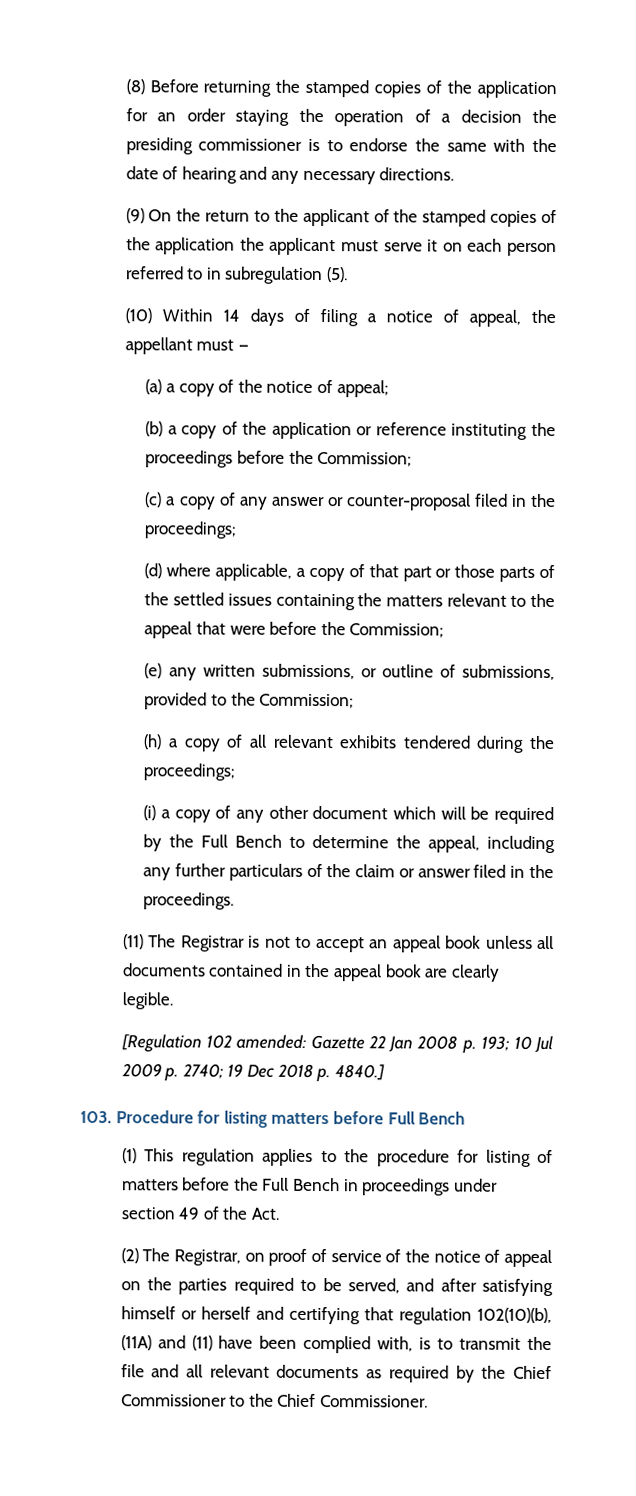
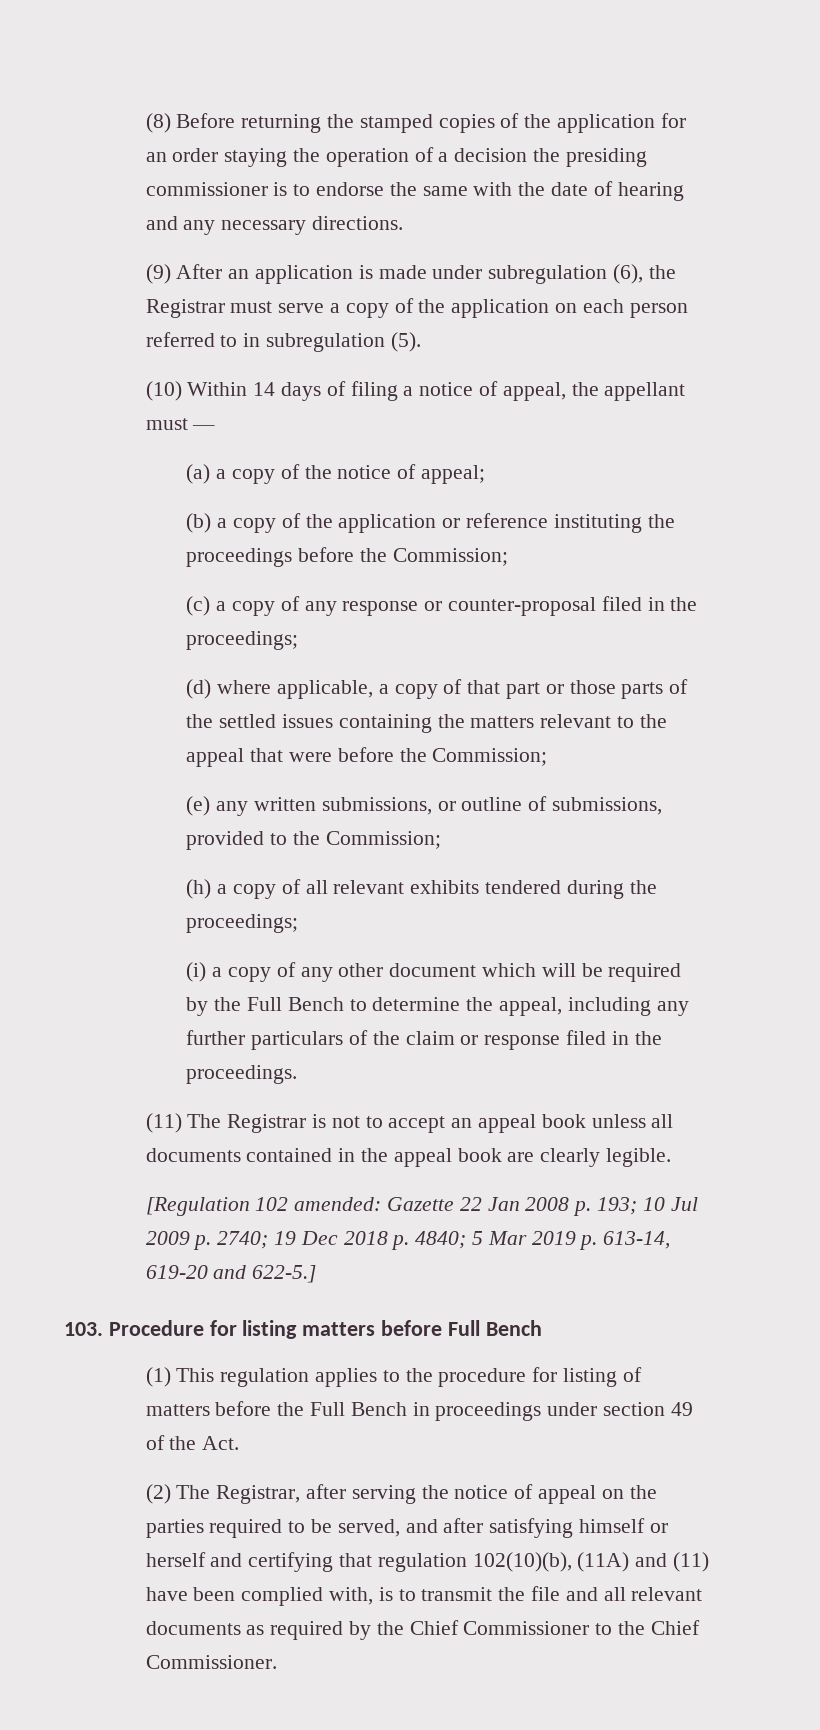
- (9) On the return to the applicant of the stamped copies of the application the applicant must serve it on each person referred to in subregulation (5).
+ (9) After an application is made under subregulation (6), the Registrar must serve a copy of the application on each person referred to in subregulation (5).
- (c) a copy of any answer or counter-proposal filed in the proceedings;
+ (c) a copy of any response or counter-proposal filed in the proceedings;
- (i) a copy of any other document which will be required by the Full Bench to determine the appeal, including any further particulars of the claim or answer filed in the proceedings.
+ (i) a copy of any other document which will be required by the Full Bench to determine the appeal, including any further particulars of the claim or response filed in the proceedings.
- [Regulation 102 amended: Gazette 22 Jan 2008 p. 193; 10 Jul 2009 p. 2740; 19 Dec 2018 p. 4840.]
+ [Regulation 102 amended: Gazette 22 Jan 2008 p. 193; 10 Jul 2009 p. 2740; 19 Dec 2018 p. 4840; 5 Mar 2019 p. 613-14, 619-20 and 622-5.]
- (2) The Registrar, on proof of service of the notice of appeal on the parties required to be served, and after satisfying himself or herself and certifying that regulation 102(10)(b), (11A) and (11) have been complied with, is to transmit the file and all relevant documents as required by the Chief Commissioner to the Chief Commissioner.
+ (2) The Registrar, after serving the notice of appeal on the parties required to be served, and after satisfying himself or herself and certifying that regulation 102(10)(b), (11A) and (11) have been complied with, is to transmit the file and all relevant documents as required by the Chief Commissioner to the Chief Commissioner.

